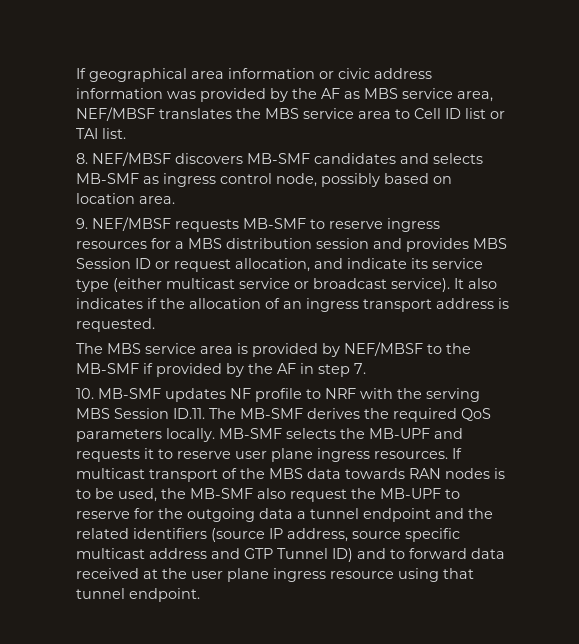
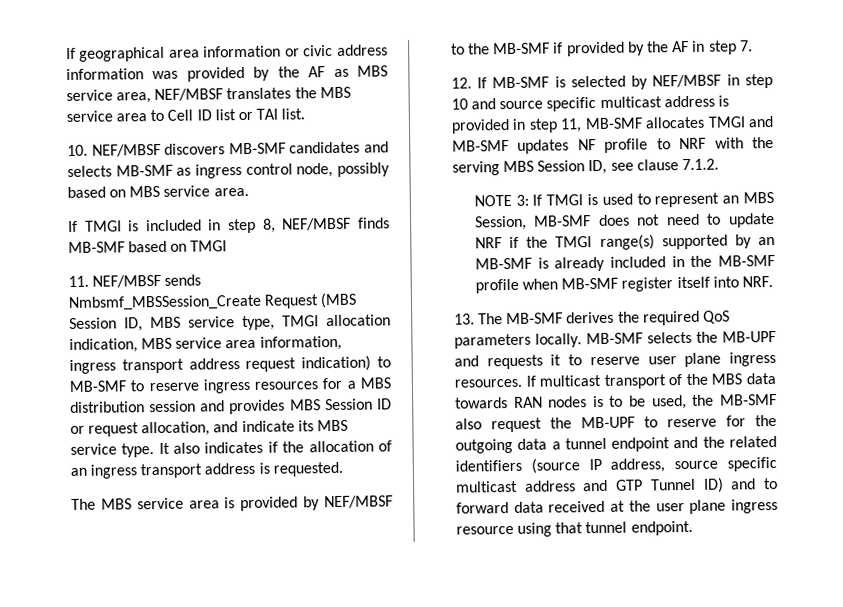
- 8. NEF/MBSF discovers MB-SMF candidates and selects MB-SMF as ingress control node, possibly based on location area.
+ 10. NEF/MBSF discovers MB-SMF candidates and selects MB-SMF as ingress control node, possibly based on MBS service area.
- 9. NEF/MBSF requests MB-SMF to reserve ingress resources for a MBS distribution session and provides MBS Session ID or request allocation, and indicate its service type (either multicast service or broadcast service).
+ If TMGI is included in step 8, NEF/MBSF finds MB-SMF based on TMGI
+ 11. NEF/MBSF sends Nmbsmf_MBSSession_Create Request (MBS Session ID, MBS service type, TMGI allocation indication, MBS service area information, ingress transport address request indication) to MB-SMF to reserve ingress resources for a MBS distribution session and provides MBS Session ID or request allocation, and indicate its MBS service type.
- 10. MB-SMF updates NF profile to NRF with the serving MBS Session ID.11. The MB-SMF derives the required QoS parameters locally.
+ 12. If MB-SMF is selected by NEF/MBSF in step 10 and source specific multicast address is provided in step 11, MB-SMF allocates TMGI and MB-SMF updates NF profile to NRF with the serving MBS Session ID, see clause 7.1.2.
+ NOTE 3: If TMGI is used to represent an MBS Session, MB-SMF does not need to update NRF if the TMGI range(s) supported by an MB-SMF is already included in the MB-SMF profile when MB-SMF register itself into NRF.
+ 13. The MB-SMF derives the required QoS parameters locally.

